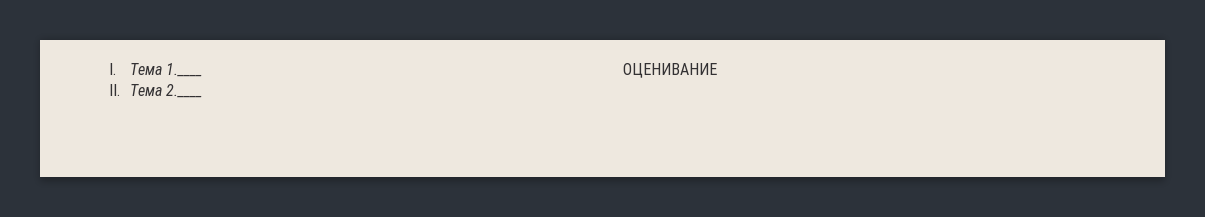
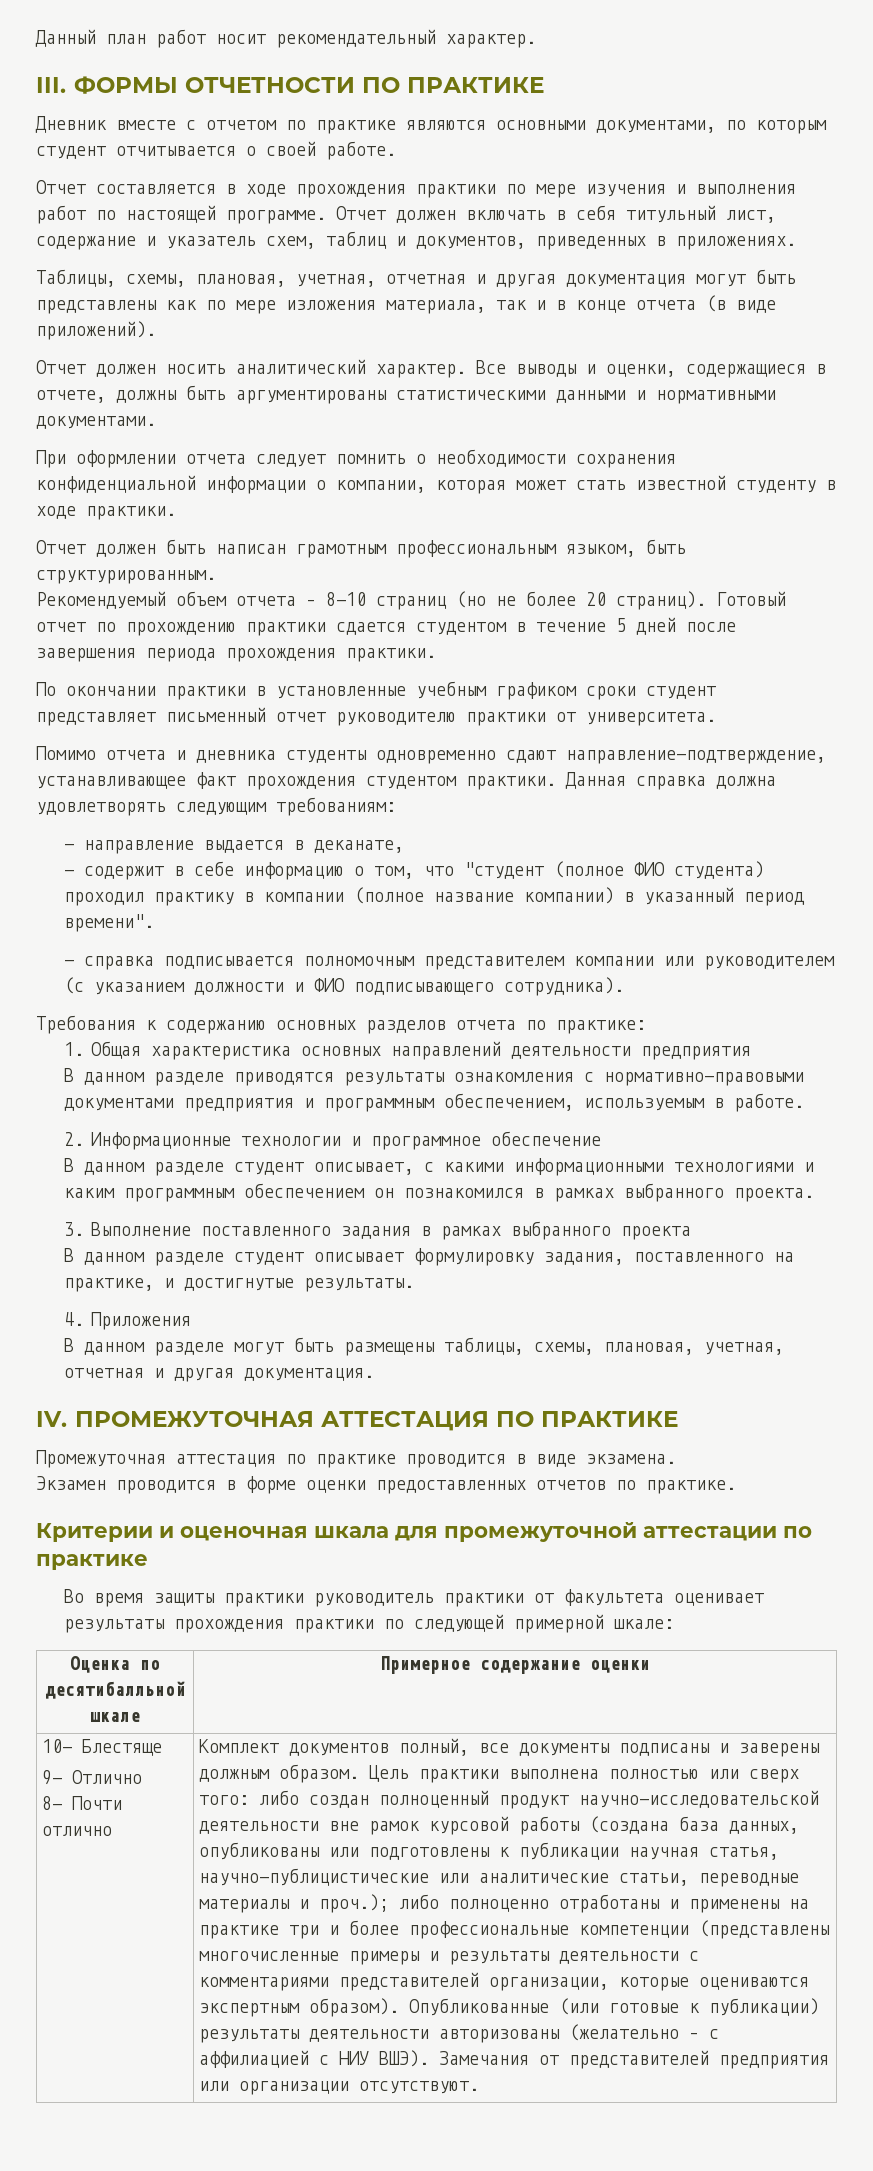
- I. Тема 1.____
- II. Тема 2.____
- ОЦЕНИВАНИЕ
+ Данный план работ носит рекомендательный характер.
+ III. ФОРМЫ ОТЧЕТНОСТИ ПО ПРАКТИКЕ
+ Дневник вместе с отчетом по практике являются основными документами, по которым студент отчитывается о своей работе.
+ Отчет составляется в ходе прохождения практики по мере изучения и выполнения работ по настоящей программе. Отчет должен включать в себя титульный лист, содержание и указатель схем, таблиц и документов, приведенных в приложениях.
+ Таблицы, схемы, плановая, учетная, отчетная и другая документация могут быть представлены как по мере изложения материала, так и в конце отчета (в виде приложений).
+ Отчет должен носить аналитический характер. Все выводы и оценки, содержащиеся в отчете, должны быть аргументированы статистическими данными и нормативными документами.
+ При оформлении отчета следует помнить о необходимости сохранения конфиденциальной информации о компании, которая может стать известной студенту в ходе практики.
+ Отчет должен быть написан грамотным профессиональным языком, быть структурированным.
+ Рекомендуемый объем отчета – 8-10 страниц (но не более 20 страниц). Готовый отчет по прохождению практики сдается студентом в течение 5 дней после завершения периода прохождения практики.
+ По окончании практики в установленные учебным графиком сроки студент представляет письменный отчет руководителю практики от университета.
+ Помимо отчета и дневника студенты одновременно сдают направление-подтверждение, устанавливающее факт прохождения студентом практики. Данная справка должна удовлетворять следующим требованиям:
+ - направление выдается в деканате,
+ - содержит в себе информацию о том, что "студент (полное ФИО студента) проходил практику в компании (полное название компании) в указанный период времени".
+ - справка подписывается полномочным представителем компании или руководителем (с указанием должности и ФИО подписывающего сотрудника).
+ Требования к содержанию основных разделов отчета по практике:
+ 1. Общая характеристика основных направлений деятельности предприятия
+ В данном разделе приводятся результаты ознакомления с нормативно-правовыми документами предприятия и программным обеспечением, используемым в работе.
+ 2. Информационные технологии и программное обеспечение
+ В данном разделе студент описывает, с какими информационными технологиями и каким программным обеспечением он познакомился в рамках выбранного проекта.
+ 3. Выполнение поставленного задания в рамках выбранного проекта
+ В данном разделе студент описывает формулировку задания, поставленного на практике, и достигнутые результаты.
+ 4. Приложения
+ В данном разделе могут быть размещены таблицы, схемы, плановая, учетная, отчетная и другая документация.
+ IV. ПРОМЕЖУТОЧНАЯ АТТЕСТАЦИЯ ПО ПРАКТИКЕ
+ Промежуточная аттестация по практике проводится в виде экзамена.
+ Экзамен проводится в форме оценки предоставленных отчетов по практике.
+ Критерии и оценочная шкала для промежуточной аттестации по практике
+ Во время защиты практики руководитель практики от факультета оценивает результаты прохождения практики по следующей примерной шкале:
+ Оценка по десятибалльной шкале | Примерное содержание оценки
+ 10- Блестяще
+ 9- Отлично
+ 8- Почти отлично | Комплект документов полный, все документы подписаны и заверены должным образом. Цель практики выполнена полностью или сверх того: либо создан полноценный продукт научно-исследовательской деятельности вне рамок курсовой работы (создана база данных, опубликованы или подготовлены к публикации научная статья, научно-публицистические или аналитические статьи, переводные материалы и проч.); либо полноценно отработаны и применены на практике три и более профессиональные компетенции (представлены многочисленные примеры и результаты деятельности с комментариями представителей организации, которые оцениваются экспертным образом). Опубликованные (или готовые к публикации) результаты деятельности авторизованы (желательно – с аффилиацией с НИУ ВШЭ). Замечания от представителей предприятия или организации отсутствуют.

